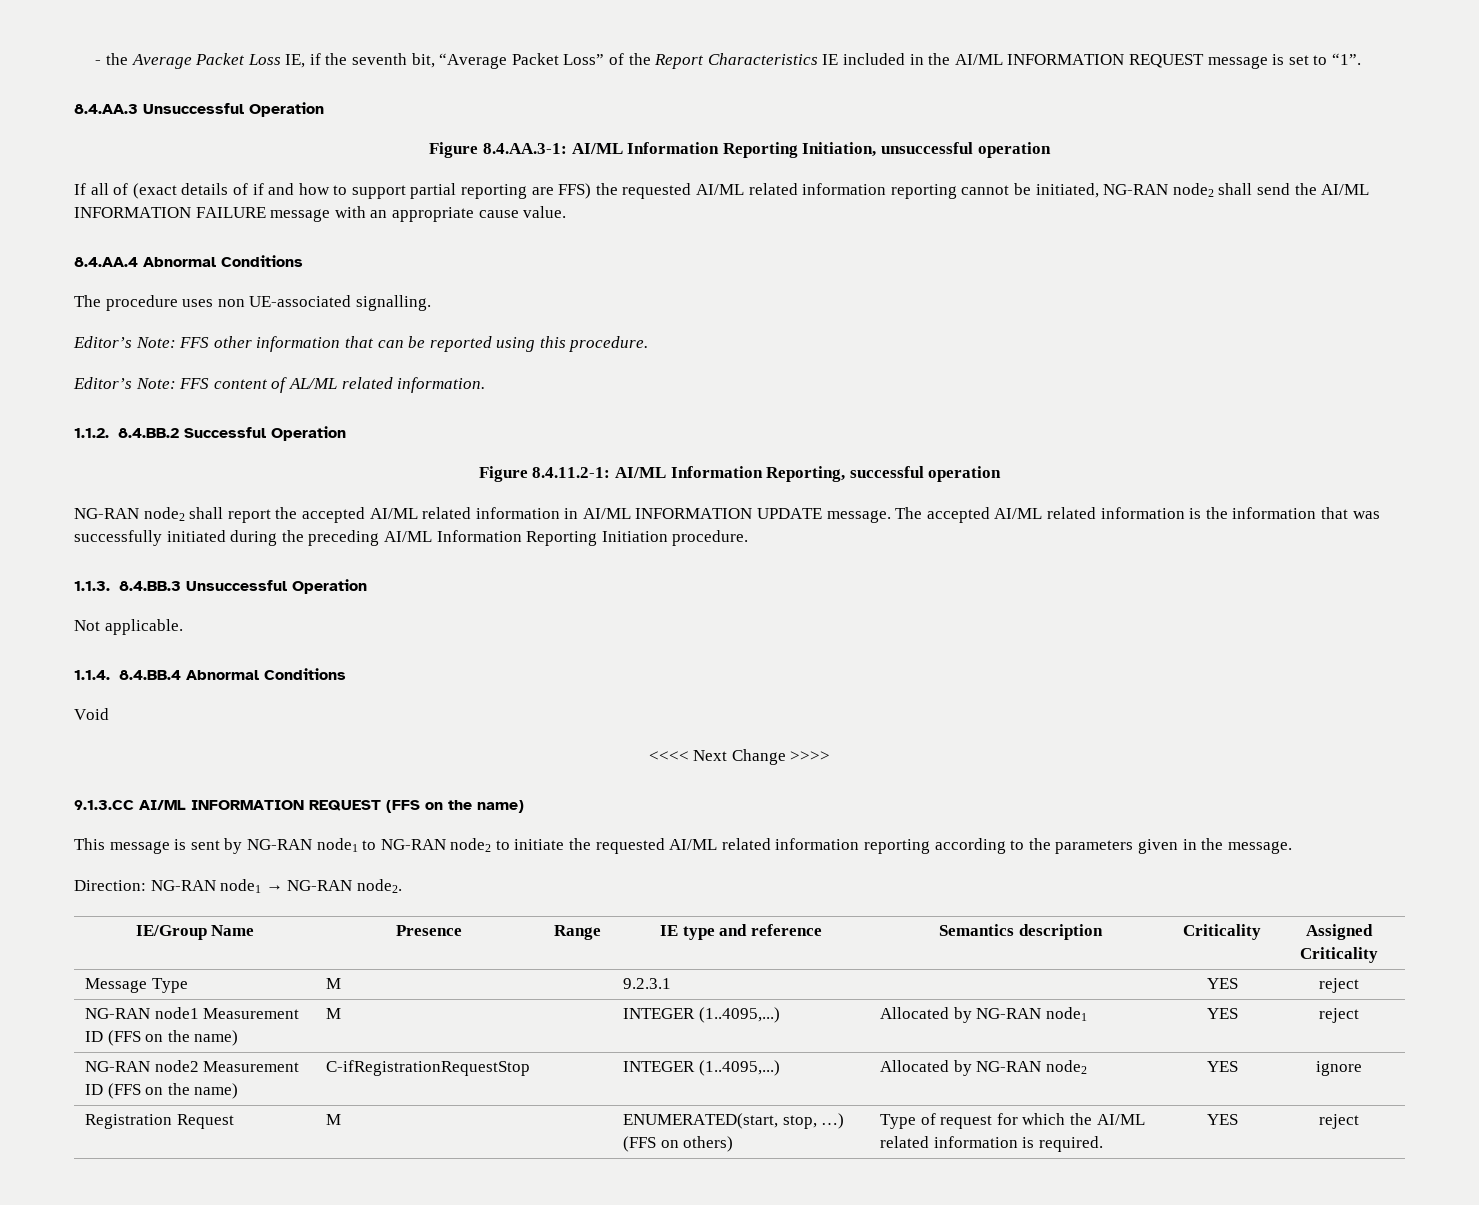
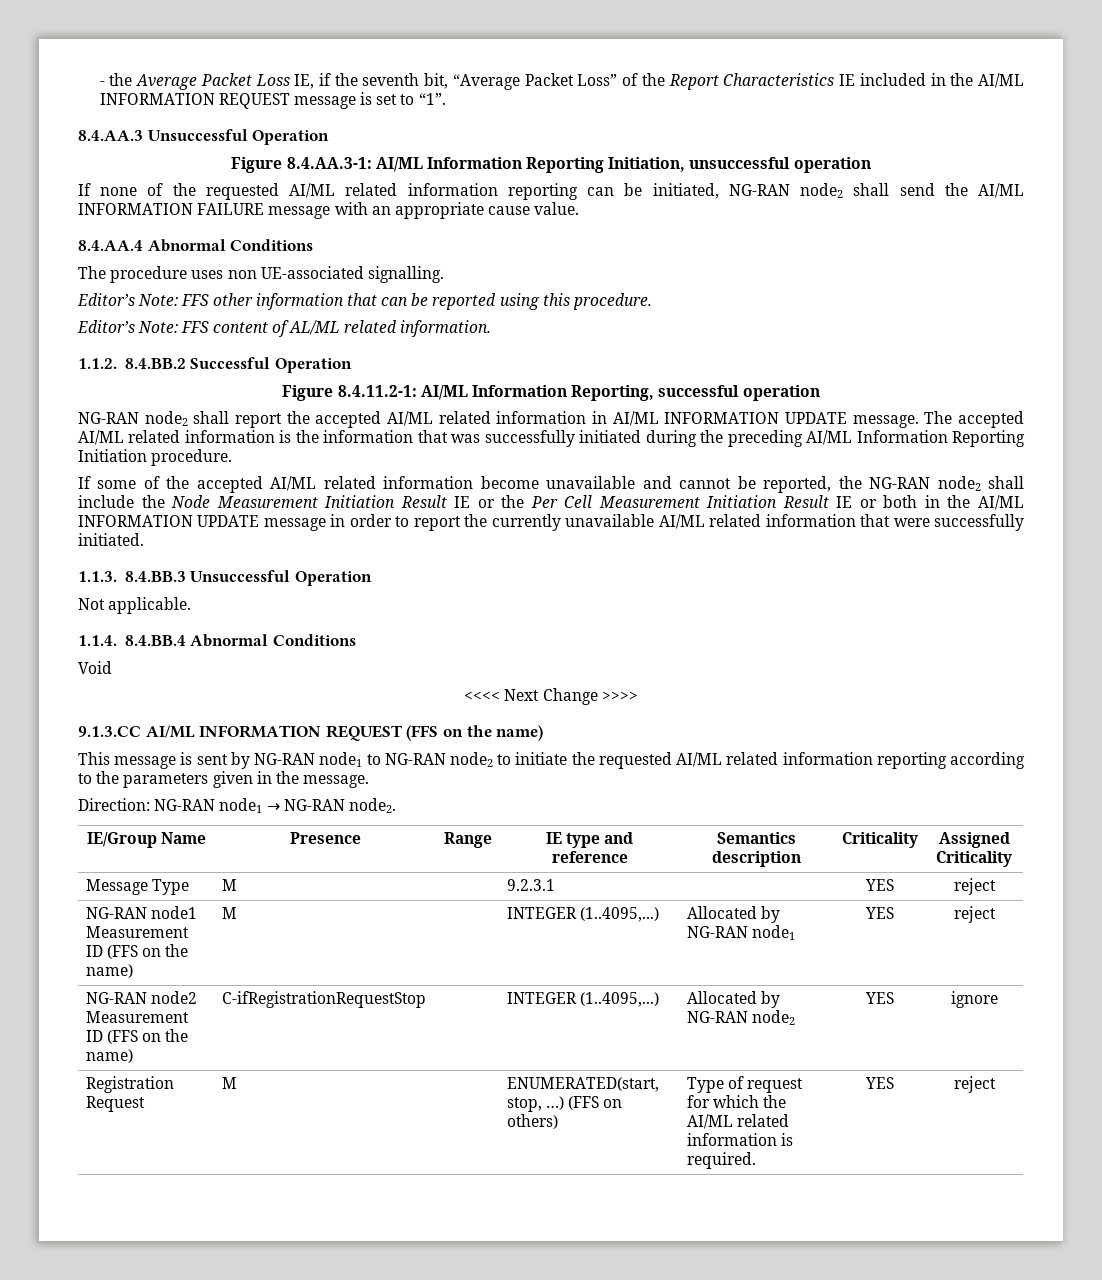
- If all of (exact details of if and how to support partial reporting are FFS) the requested AI/ML related information reporting cannot be initiated, NG-RAN node2 shall send the AI/ML INFORMATION FAILURE message with an appropriate cause value.
+ If none of the requested AI/ML related information reporting can be initiated, NG-RAN node2 shall send the AI/ML INFORMATION FAILURE message with an appropriate cause value.
+ If some of the accepted AI/ML related information become unavailable and cannot be reported, the NG-RAN node2 shall include the Node Measurement Initiation Result IE or the Per Cell Measurement Initiation Result IE or both in the AI/ML INFORMATION UPDATE message in order to report the currently unavailable AI/ML related information that were successfully initiated.

